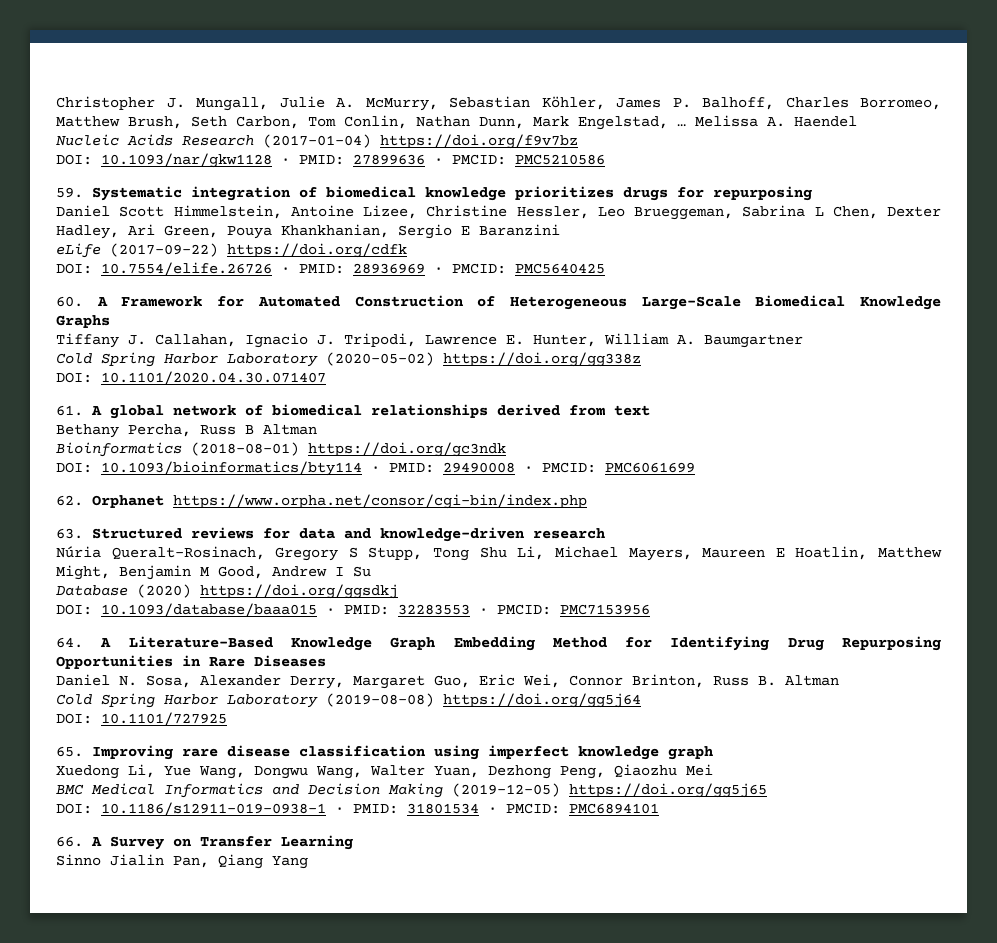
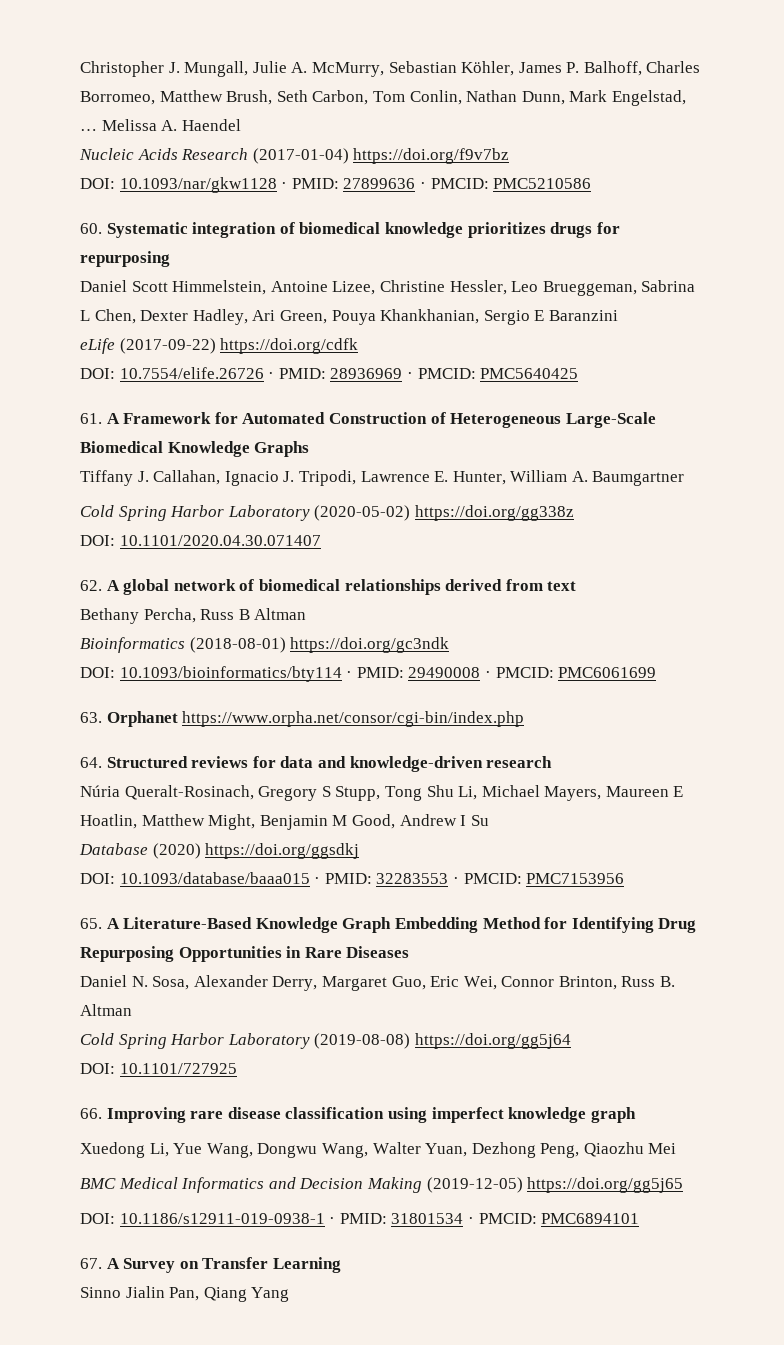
- 59. Systematic integration of biomedical knowledge prioritizes drugs for repurposing
+ 60. Systematic integration of biomedical knowledge prioritizes drugs for repurposing
- 60. A Framework for Automated Construction of Heterogeneous Large-Scale Biomedical Knowledge Graphs
+ 61. A Framework for Automated Construction of Heterogeneous Large-Scale Biomedical Knowledge Graphs
- 61. A global network of biomedical relationships derived from text
+ 62. A global network of biomedical relationships derived from text
- 62. Orphanet https://www.orpha.net/consor/cgi-bin/index.php
+ 63. Orphanet https://www.orpha.net/consor/cgi-bin/index.php
- 63. Structured reviews for data and knowledge-driven research
+ 64. Structured reviews for data and knowledge-driven research
- 64. A Literature-Based Knowledge Graph Embedding Method for Identifying Drug Repurposing Opportunities in Rare Diseases
+ 65. A Literature-Based Knowledge Graph Embedding Method for Identifying Drug Repurposing Opportunities in Rare Diseases
- 65. Improving rare disease classification using imperfect knowledge graph
+ 66. Improving rare disease classification using imperfect knowledge graph
- 66. A Survey on Transfer Learning
+ 67. A Survey on Transfer Learning

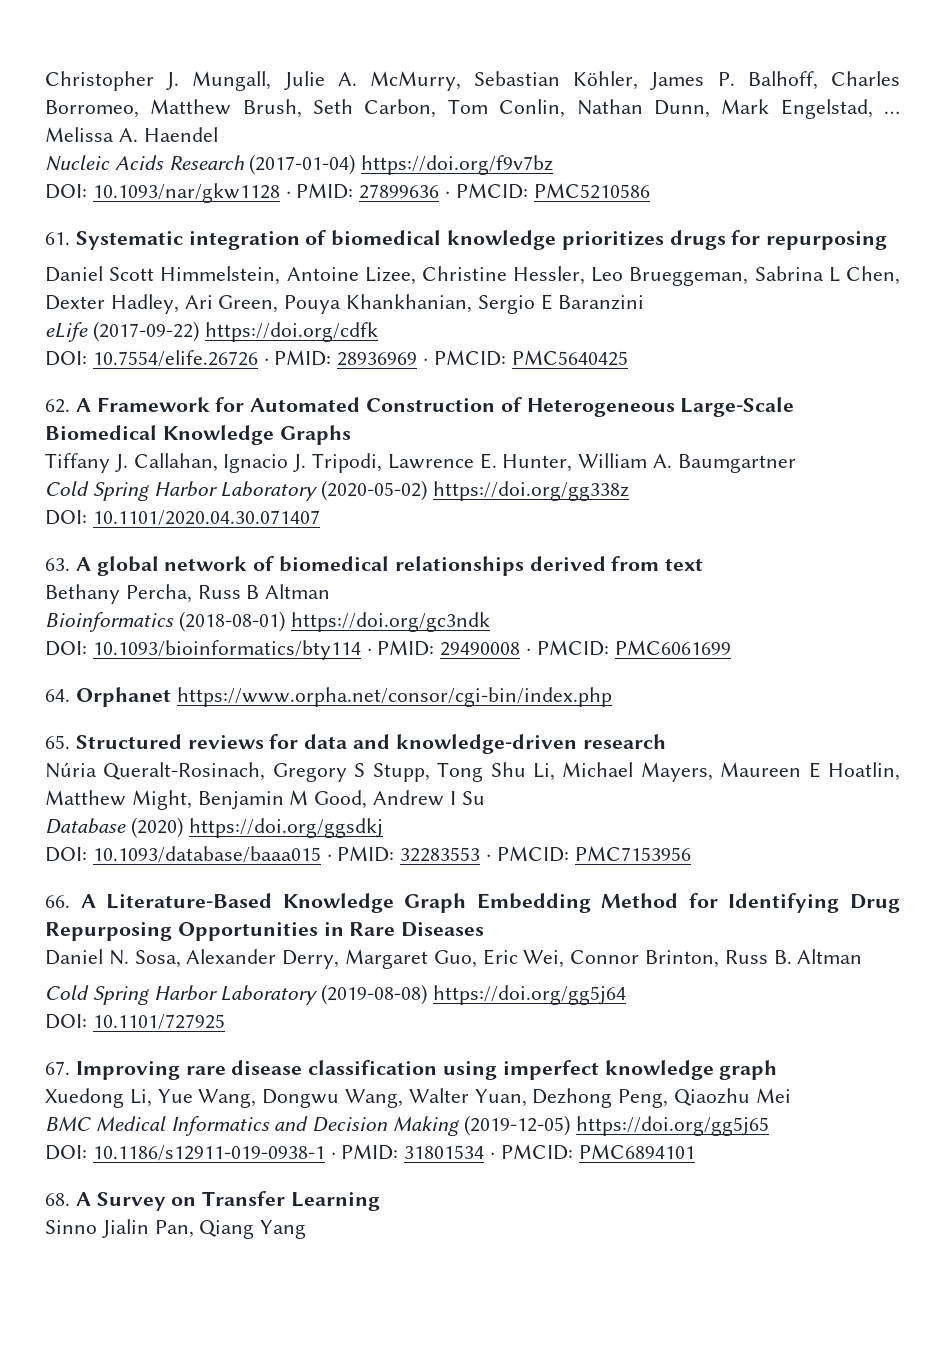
- 60. Systematic integration of biomedical knowledge prioritizes drugs for repurposing
+ 61. Systematic integration of biomedical knowledge prioritizes drugs for repurposing
- 61. A Framework for Automated Construction of Heterogeneous Large-Scale Biomedical Knowledge Graphs
+ 62. A Framework for Automated Construction of Heterogeneous Large-Scale Biomedical Knowledge Graphs
- 62. A global network of biomedical relationships derived from text
+ 63. A global network of biomedical relationships derived from text
- 63. Orphanet https://www.orpha.net/consor/cgi-bin/index.php
+ 64. Orphanet https://www.orpha.net/consor/cgi-bin/index.php
- 64. Structured reviews for data and knowledge-driven research
+ 65. Structured reviews for data and knowledge-driven research
- 65. A Literature-Based Knowledge Graph Embedding Method for Identifying Drug Repurposing Opportunities in Rare Diseases
+ 66. A Literature-Based Knowledge Graph Embedding Method for Identifying Drug Repurposing Opportunities in Rare Diseases
- 66. Improving rare disease classification using imperfect knowledge graph
+ 67. Improving rare disease classification using imperfect knowledge graph
- 67. A Survey on Transfer Learning
+ 68. A Survey on Transfer Learning

